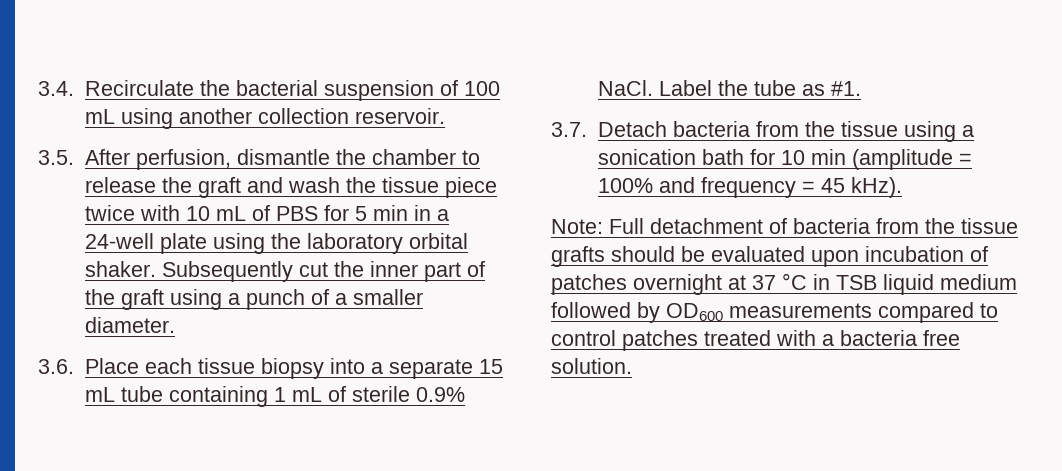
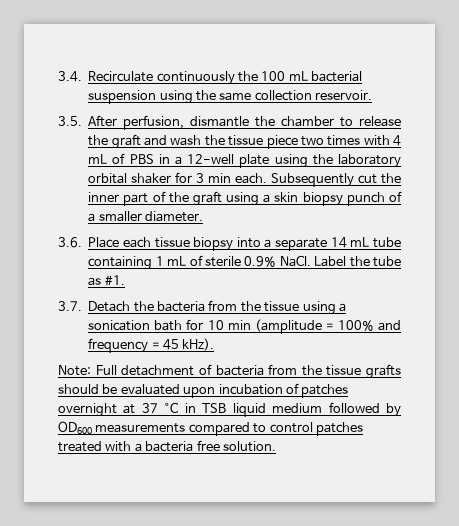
- 3.4. Recirculate the bacterial suspension of 100 mL using another collection reservoir.
+ 3.4. Recirculate continuously the 100 mL bacterial suspension using the same collection reservoir.
- 3.5. After perfusion, dismantle the chamber to release the graft and wash the tissue piece twice with 10 mL of PBS for 5 min in a 24-well plate using the laboratory orbital shaker.
+ 3.5. After perfusion, dismantle the chamber to release the graft and wash the tissue piece two times with 4 mL of PBS in a 12-well plate using the laboratory orbital shaker for 3 min each.
- Subsequently cut the inner part of the graft using a punch of a smaller diameter.
+ Subsequently cut the inner part of the graft using a skin biopsy punch of a smaller diameter.
- 3.6. Place each tissue biopsy into a separate 15 mL tube containing 1 mL of sterile 0.9% NaCl.
+ 3.6. Place each tissue biopsy into a separate 14 mL tube containing 1 mL of sterile 0.9% NaCl.
- 3.7. Detach bacteria from the tissue using a sonication bath for 10 min (amplitude = 100% and frequency = 45 kHz).
+ 3.7. Detach the bacteria from the tissue using a sonication bath for 10 min (amplitude = 100% and frequency = 45 kHz).

